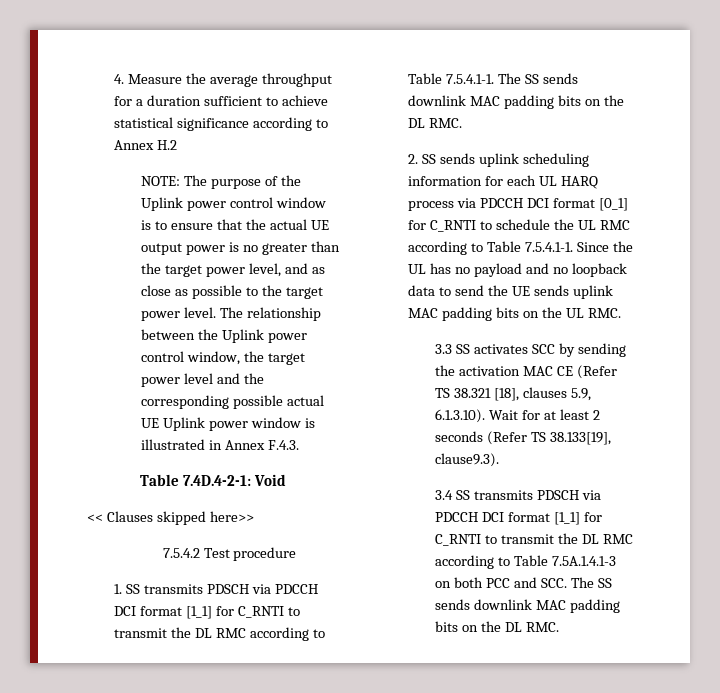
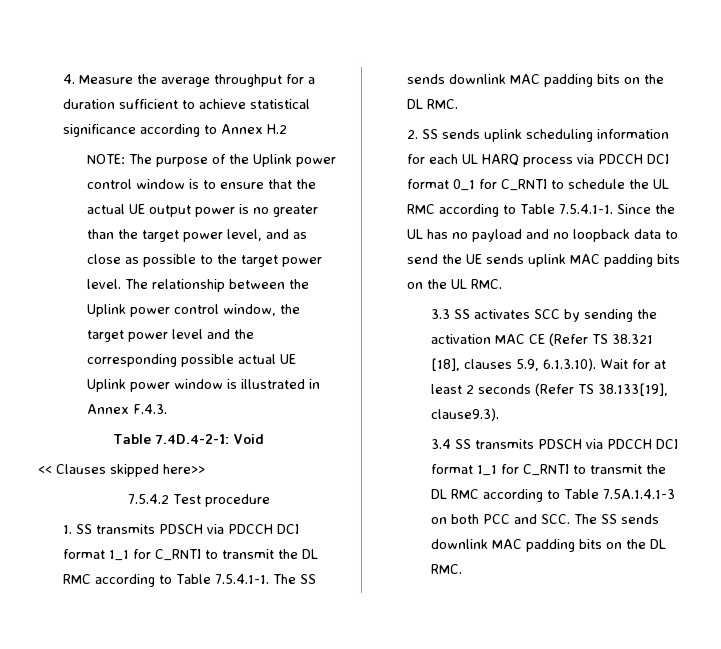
- 1. SS transmits PDSCH via PDCCH DCI format [1_1] for C_RNTI to transmit the DL RMC according to Table 7.5.4.1-1. The SS sends downlink MAC padding bits on the DL RMC.
+ 1. SS transmits PDSCH via PDCCH DCI format 1_1 for C_RNTI to transmit the DL RMC according to Table 7.5.4.1-1. The SS sends downlink MAC padding bits on the DL RMC.
- 2. SS sends uplink scheduling information for each UL HARQ process via PDCCH DCI format [0_1] for C_RNTI to schedule the UL RMC according to Table 7.5.4.1-1. Since the UL has no payload and no loopback data to send the UE sends uplink MAC padding bits on the UL RMC.
+ 2. SS sends uplink scheduling information for each UL HARQ process via PDCCH DCI format 0_1 for C_RNTI to schedule the UL RMC according to Table 7.5.4.1-1. Since the UL has no payload and no loopback data to send the UE sends uplink MAC padding bits on the UL RMC.
- 3.4 SS transmits PDSCH via PDCCH DCI format [1_1] for C_RNTI to transmit the DL RMC according to Table 7.5A.1.4.1-3 on both PCC and SCC. The SS sends downlink MAC padding bits on the DL RMC.
+ 3.4 SS transmits PDSCH via PDCCH DCI format 1_1 for C_RNTI to transmit the DL RMC according to Table 7.5A.1.4.1-3 on both PCC and SCC. The SS sends downlink MAC padding bits on the DL RMC.

